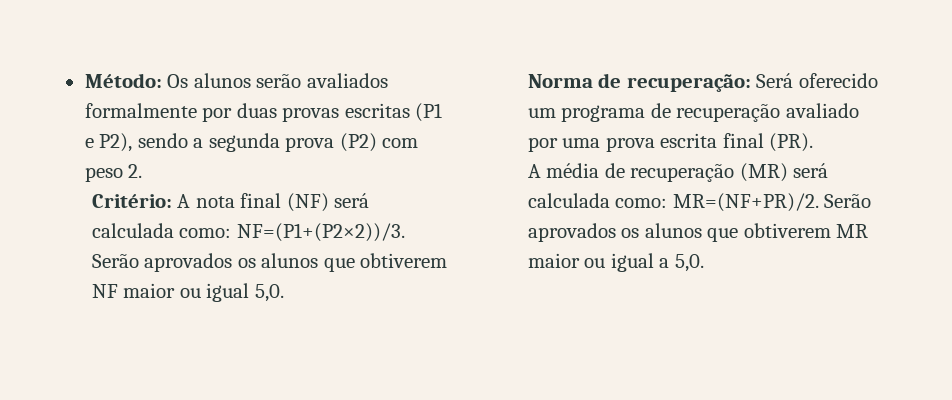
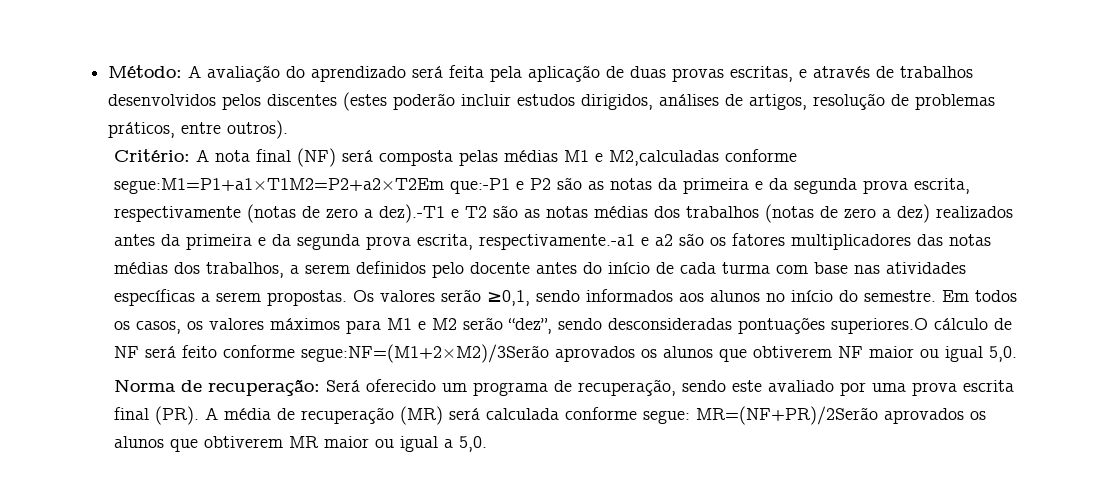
- Método: Os alunos serão avaliados formalmente por duas provas escritas (P1 e P2), sendo a segunda prova (P2) com peso 2.
+ Método: A avaliação do aprendizado será feita pela aplicação de duas provas escritas, e através de trabalhos desenvolvidos pelos discentes (estes poderão incluir estudos dirigidos, análises de artigos, resolução de problemas práticos, entre outros).
- Critério: A nota final (NF) será calculada como: NF=(P1+(P2×2))/3. Serão aprovados os alunos que obtiverem NF maior ou igual 5,0.
+ Critério: A nota final (NF) será composta pelas médias M1 e M2,calculadas conforme segue:M1=P1+a1×T1M2=P2+a2×T2Em que:-P1 e P2 são as notas da primeira e da segunda prova escrita, respectivamente (notas de zero a dez).-T1 e T2 são as notas médias dos trabalhos (notas de zero a dez) realizados antes da primeira e da segunda prova escrita, respectivamente.-a1 e a2 são os fatores multiplicadores das notas médias dos trabalhos, a serem definidos pelo docente antes do início de cada turma com base nas atividades específicas a serem propostas. Os valores serão ≥0,1, sendo informados aos alunos no início do semestre. Em todos os casos, os valores máximos para M1 e M2 serão “dez”, sendo desconsideradas pontuações superiores.O cálculo de NF será feito conforme segue:NF=(M1+2×M2)/3Serão aprovados os alunos que obtiverem NF maior ou igual 5,0.
- Norma de recuperação: Será oferecido um programa de recuperação avaliado por uma prova escrita final (PR).
- A média de recuperação (MR) será calculada como: MR=(NF+PR)/2. Serão aprovados os alunos que obtiverem MR maior ou igual a 5,0.
+ Norma de recuperação: Será oferecido um programa de recuperação, sendo este avaliado por uma prova escrita final (PR). A média de recuperação (MR) será calculada conforme segue: MR=(NF+PR)/2Serão aprovados os alunos que obtiverem MR maior ou igual a 5,0.

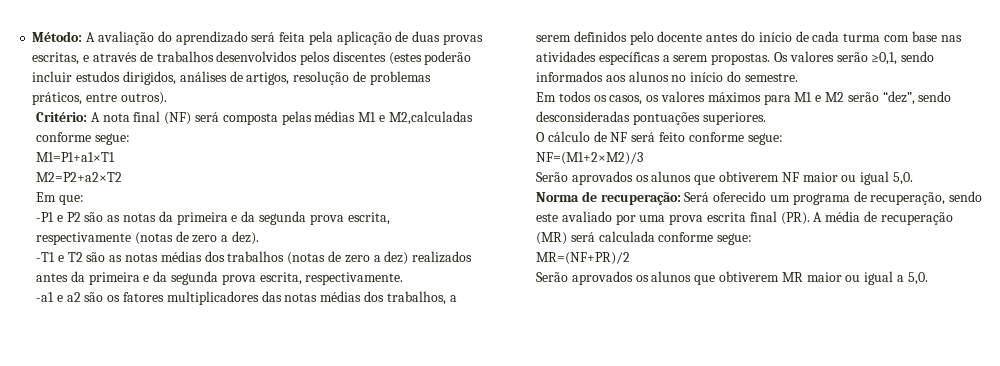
- A nota final (NF) será composta pelas médias M1 e M2,calculadas conforme segue:M1=P1+a1×T1M2=P2+a2×T2Em que:-P1 e P2 são as notas da primeira e da segunda prova escrita, respectivamente (notas de zero a dez).-T1 e T2 são as notas médias dos trabalhos (notas de zero a dez) realizados antes da primeira e da segunda prova escrita, respectivamente.-a1 e a2 são os fatores multiplicadores das notas médias dos trabalhos, a serem definidos pelo docente antes do início de cada turma com base nas atividades específicas a serem propostas.
+ A nota final (NF) será composta pelas médias M1 e M2,calculadas conforme segue:
+ M1=P1+a1×T1
+ M2=P2+a2×T2
+ Em que:
+ -P1 e P2 são as notas da primeira e da segunda prova escrita, respectivamente (notas de zero a dez).
+ -T1 e T2 são as notas médias dos trabalhos (notas de zero a dez) realizados antes da primeira e da segunda prova escrita, respectivamente.
+ -a1 e a2 são os fatores multiplicadores das notas médias dos trabalhos, a serem definidos pelo docente antes do início de cada turma com base nas atividades específicas a serem propostas.
- Os valores serão ≥0,1, sendo informados aos alunos no início do semestre. Em todos os casos, os valores máximos para M1 e M2 serão “dez”, sendo desconsideradas pontuações superiores.O cálculo de NF será feito conforme segue:NF=(M1+2×M2)/3Serão aprovados os alunos que obtiverem NF maior ou igual 5,0.
+ Os valores serão ≥0,1, sendo informados aos alunos no início do semestre.
+ Em todos os casos, os valores máximos para M1 e M2 serão “dez”, sendo desconsideradas pontuações superiores.
+ O cálculo de NF será feito conforme segue:
+ NF=(M1+2×M2)/3
+ Serão aprovados os alunos que obtiverem NF maior ou igual 5,0.
- Norma de recuperação: Será oferecido um programa de recuperação, sendo este avaliado por uma prova escrita final (PR). A média de recuperação (MR) será calculada conforme segue: MR=(NF+PR)/2Serão aprovados os alunos que obtiverem MR maior ou igual a 5,0.
+ Norma de recuperação: Será oferecido um programa de recuperação, sendo este avaliado por uma prova escrita final (PR). A média de recuperação (MR) será calculada conforme segue:
+ MR=(NF+PR)/2
+ Serão aprovados os alunos que obtiverem MR maior ou igual a 5,0.

